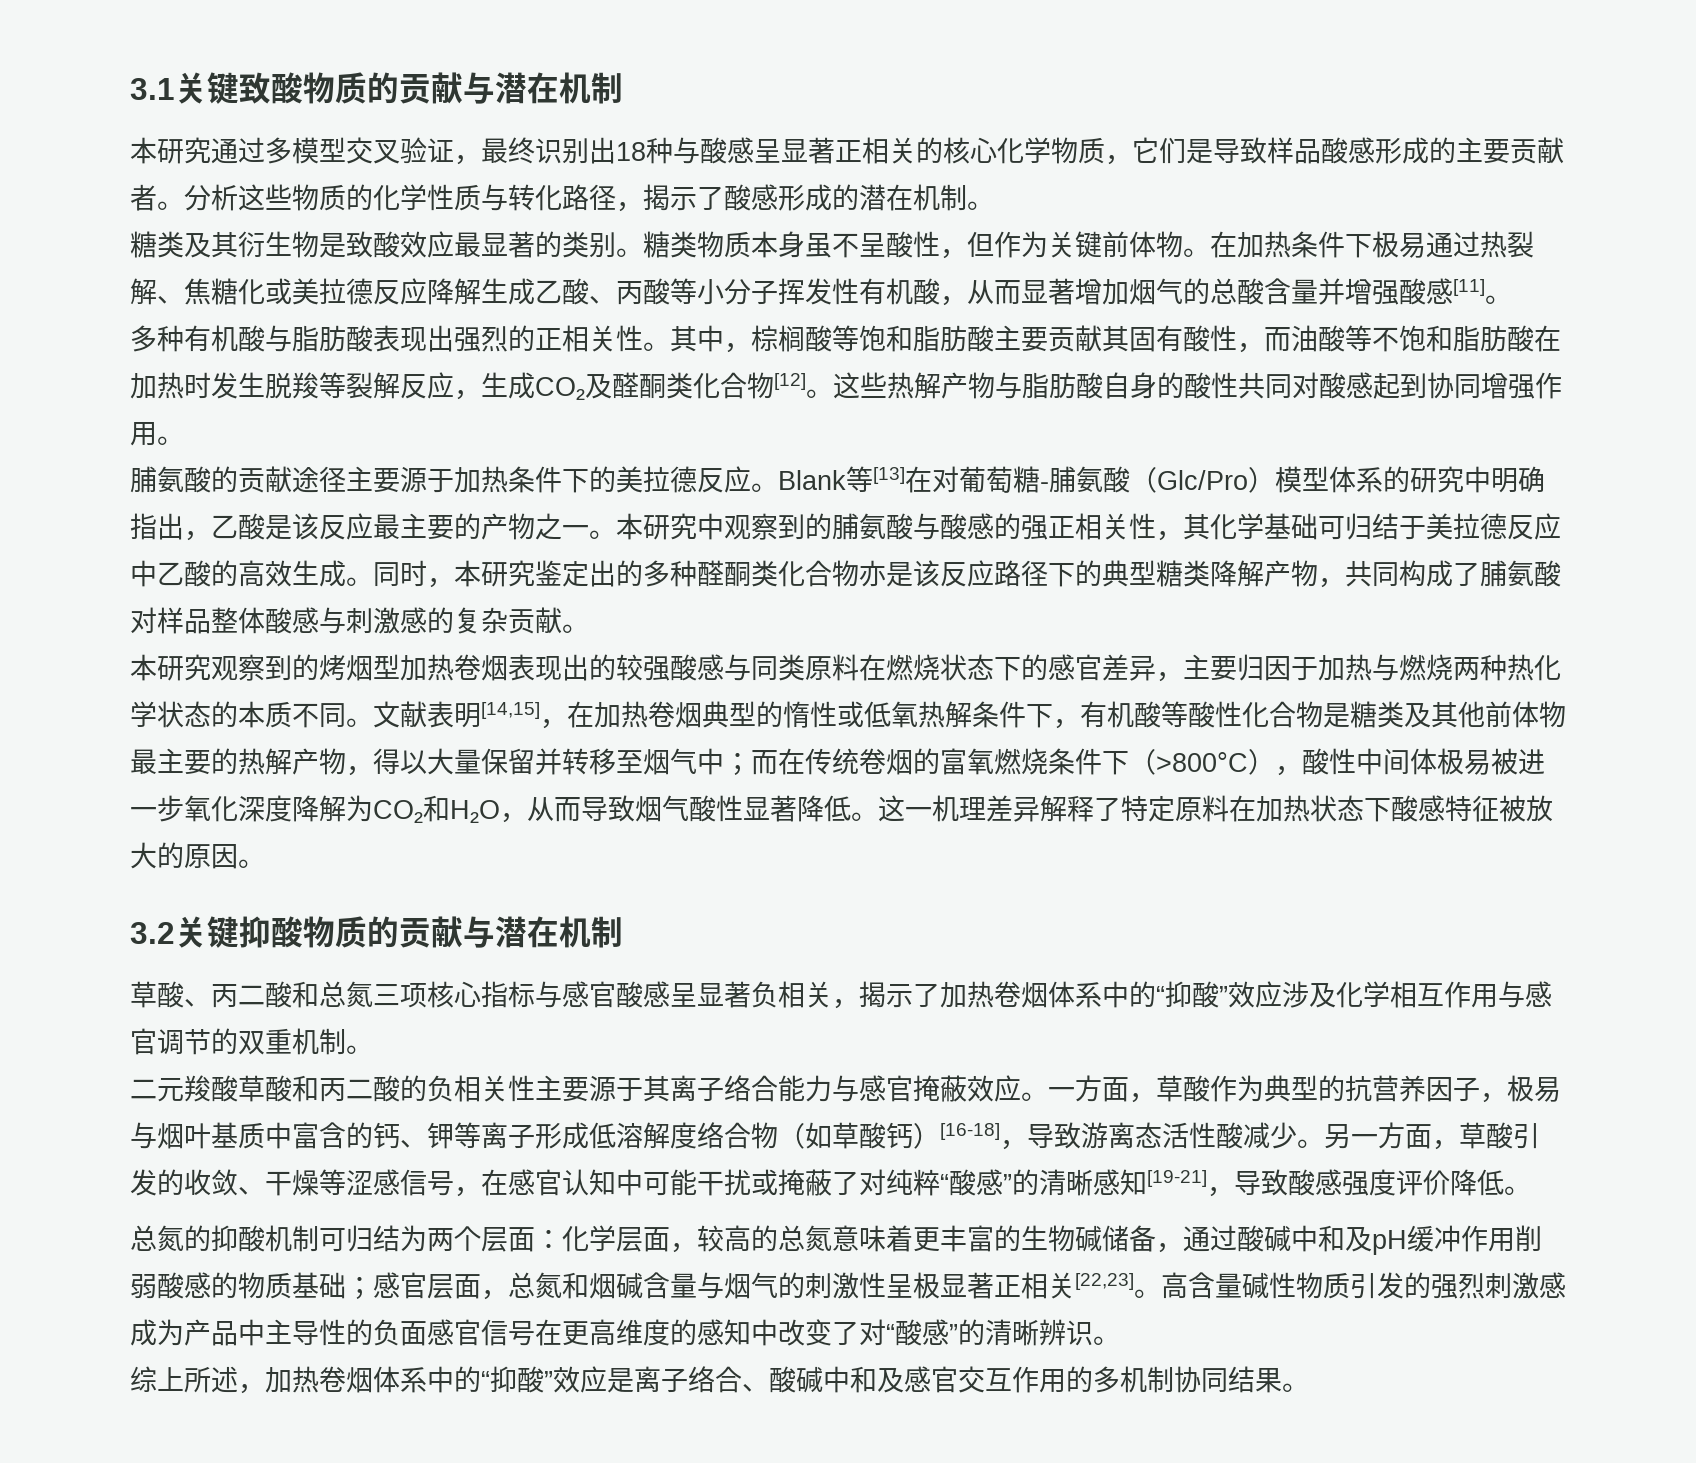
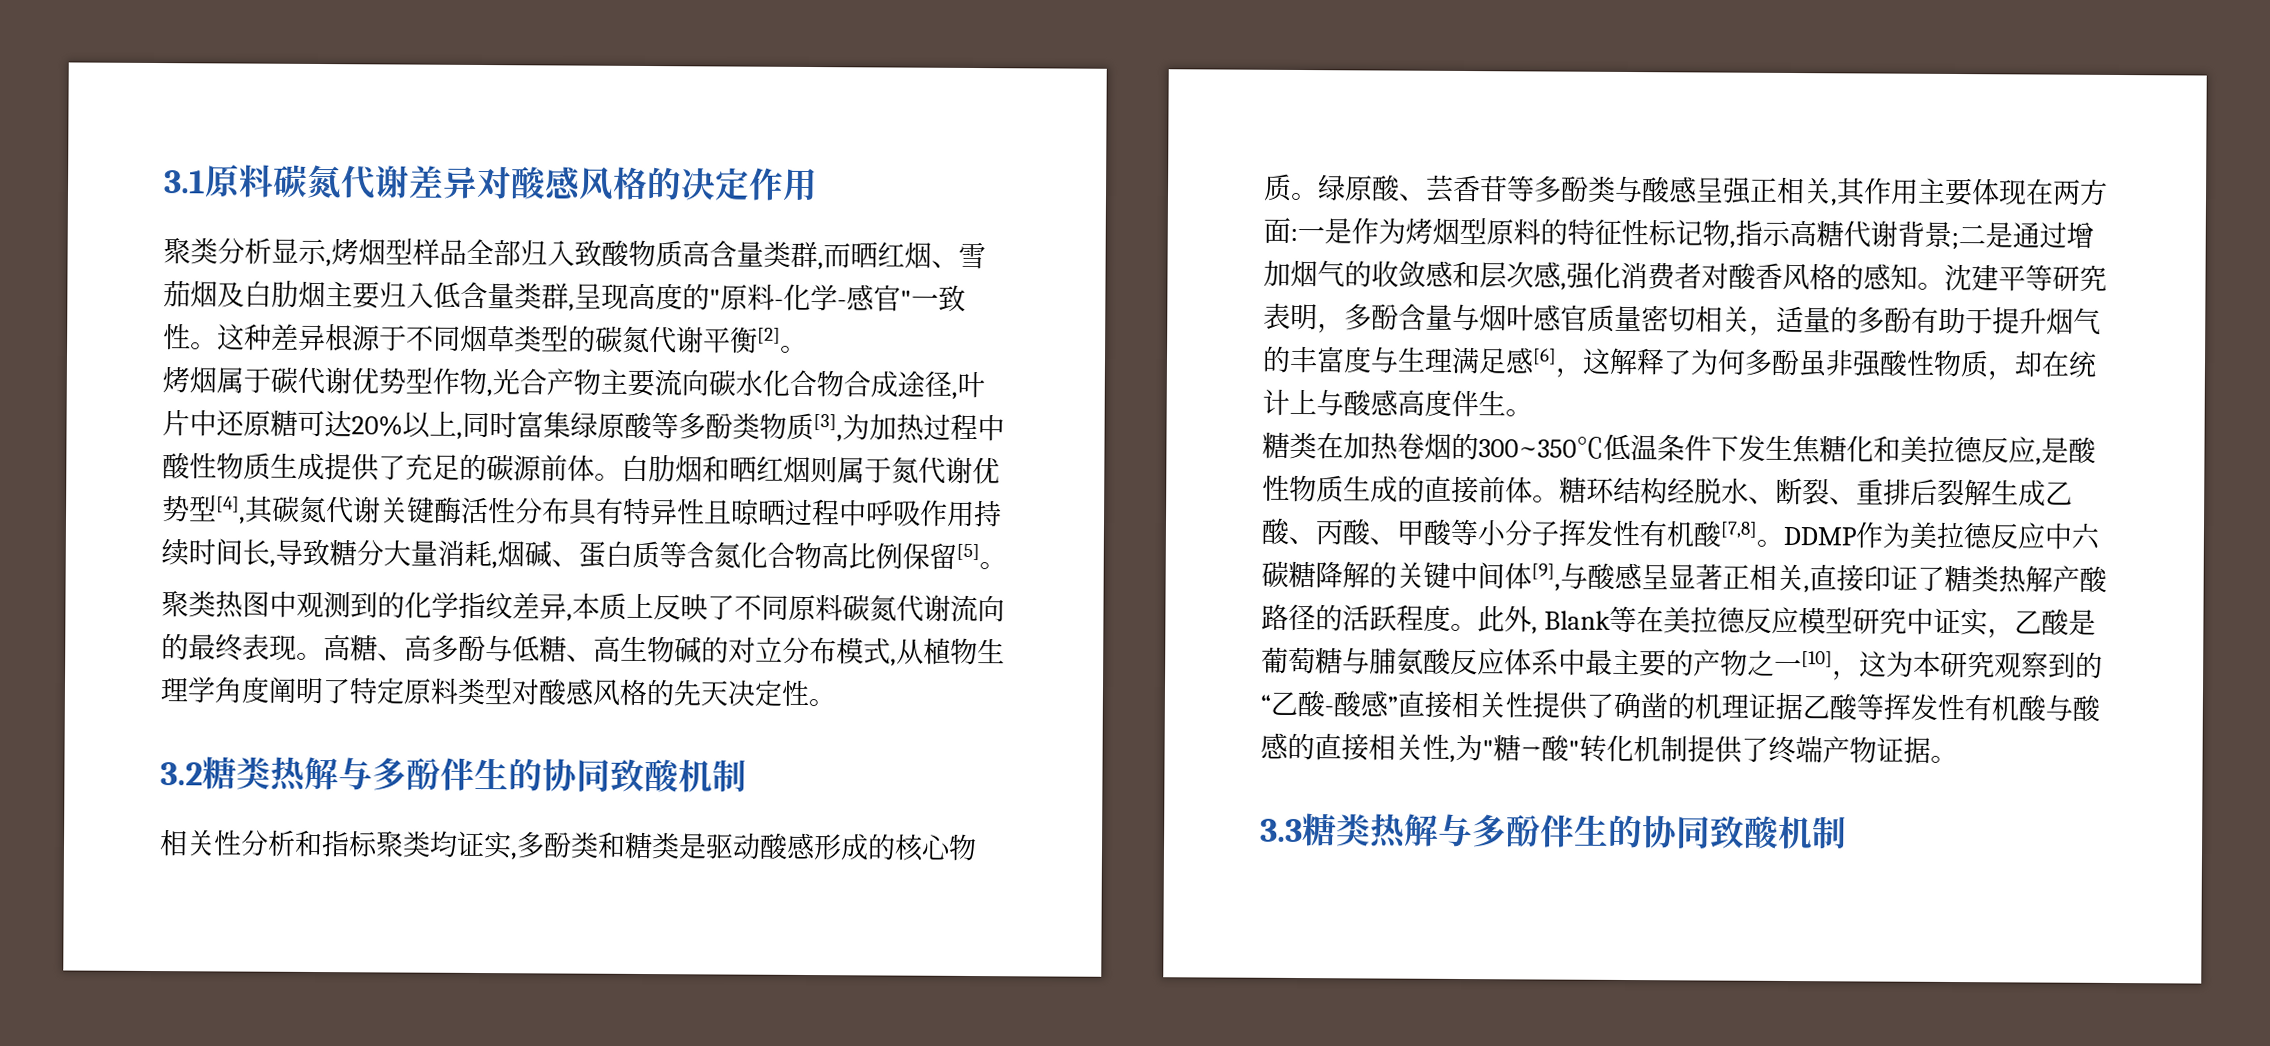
- 3.1关键致酸物质的贡献与潜在机制
- 本研究通过多模型交叉验证，最终识别出18种与酸感呈显著正相关的核心化学物质，它们是导致样品酸感形成的主要贡献者。分析这些物质的化学性质与转化路径，揭示了酸感形成的潜在机制。
- 糖类及其衍生物是致酸效应最显著的类别。糖类物质本身虽不呈酸性，但作为关键前体物。在加热条件下极易通过热裂解、焦糖化或美拉德反应降解生成乙酸、丙酸等小分子挥发性有机酸，从而显著增加烟气的总酸含量并增强酸感[11]。
- 多种有机酸与脂肪酸表现出强烈的正相关性。其中，棕榈酸等饱和脂肪酸主要贡献其固有酸性，而油酸等不饱和脂肪酸在加热时发生脱羧等裂解反应，生成CO₂及醛酮类化合物[12]。这些热解产物与脂肪酸自身的酸性共同对酸感起到协同增强作用。
- 脯氨酸的贡献途径主要源于加热条件下的美拉德反应。Blank等[13]在对葡萄糖-脯氨酸（Glc/Pro）模型体系的研究中明确指出，乙酸是该反应最主要的产物之一。本研究中观察到的脯氨酸与酸感的强正相关性，其化学基础可归结于美拉德反应中乙酸的高效生成。同时，本研究鉴定出的多种醛酮类化合物亦是该反应路径下的典型糖类降解产物，共同构成了脯氨酸对样品整体酸感与刺激感的复杂贡献。
- 本研究观察到的烤烟型加热卷烟表现出的较强酸感与同类原料在燃烧状态下的感官差异，主要归因于加热与燃烧两种热化学状态的本质不同。文献表明[14,15]，在加热卷烟典型的惰性或低氧热解条件下，有机酸等酸性化合物是糖类及其他前体物最主要的热解产物，得以大量保留并转移至烟气中；而在传统卷烟的富氧燃烧条件下（>800°C），酸性中间体极易被进一步氧化深度降解为CO₂和H₂O，从而导致烟气酸性显著降低。这一机理差异解释了特定原料在加热状态下酸感特征被放大的原因。
- 3.2关键抑酸物质的贡献与潜在机制
- 草酸、丙二酸和总氮三项核心指标与感官酸感呈显著负相关，揭示了加热卷烟体系中的“抑酸”效应涉及化学相互作用与感官调节的双重机制。
- 二元羧酸草酸和丙二酸的负相关性主要源于其离子络合能力与感官掩蔽效应。一方面，草酸作为典型的抗营养因子，极易与烟叶基质中富含的钙、钾等离子形成低溶解度络合物（如草酸钙）[16-18]，导致游离态活性酸减少。另一方面，草酸引发的收敛、干燥等涩感信号，在感官认知中可能干扰或掩蔽了对纯粹“酸感”的清晰感知[19-21]，导致酸感强度评价降低。
- 总氮的抑酸机制可归结为两个层面：化学层面，较高的总氮意味着更丰富的生物碱储备，通过酸碱中和及pH缓冲作用削弱酸感的物质基础；感官层面，总氮和烟碱含量与烟气的刺激性呈极显著正相关[22,23]。高含量碱性物质引发的强烈刺激感成为产品中主导性的负面感官信号在更高维度的感知中改变了对“酸感”的清晰辨识。
- 综上所述，加热卷烟体系中的“抑酸”效应是离子络合、酸碱中和及感官交互作用的多机制协同结果。
+ 3.1原料碳氮代谢差异对酸感风格的决定作用
+ 聚类分析显示,烤烟型样品全部归入致酸物质高含量类群,而晒红烟、雪茄烟及白肋烟主要归入低含量类群,呈现高度的"原料-化学-感官"一致性。这种差异根源于不同烟草类型的碳氮代谢平衡[2]。
+ 烤烟属于碳代谢优势型作物,光合产物主要流向碳水化合物合成途径,叶片中还原糖可达20%以上,同时富集绿原酸等多酚类物质[3],为加热过程中酸性物质生成提供了充足的碳源前体。白肋烟和晒红烟则属于氮代谢优势型[4],其碳氮代谢关键酶活性分布具有特异性且晾晒过程中呼吸作用持续时间长,导致糖分大量消耗,烟碱、蛋白质等含氮化合物高比例保留[5]。
+ 聚类热图中观测到的化学指纹差异,本质上反映了不同原料碳氮代谢流向的最终表现。高糖、高多酚与低糖、高生物碱的对立分布模式,从植物生理学角度阐明了特定原料类型对酸感风格的先天决定性。
+ 3.2糖类热解与多酚伴生的协同致酸机制
+ 相关性分析和指标聚类均证实,多酚类和糖类是驱动酸感形成的核心物质。绿原酸、芸香苷等多酚类与酸感呈强正相关,其作用主要体现在两方面:一是作为烤烟型原料的特征性标记物,指示高糖代谢背景;二是通过增加烟气的收敛感和层次感,强化消费者对酸香风格的感知。沈建平等研究表明，多酚含量与烟叶感官质量密切相关，适量的多酚有助于提升烟气的丰富度与生理满足感[6]，这解释了为何多酚虽非强酸性物质，却在统计上与酸感高度伴生。
+ 糖类在加热卷烟的300~350℃低温条件下发生焦糖化和美拉德反应,是酸性物质生成的直接前体。糖环结构经脱水、断裂、重排后裂解生成乙酸、丙酸、甲酸等小分子挥发性有机酸[7,8]。DDMP作为美拉德反应中六碳糖降解的关键中间体[9],与酸感呈显著正相关,直接印证了糖类热解产酸路径的活跃程度。此外, Blank等在美拉德反应模型研究中证实，乙酸是葡萄糖与脯氨酸反应体系中最主要的产物之一[10]，这为本研究观察到的“乙酸-酸感”直接相关性提供了确凿的机理证据乙酸等挥发性有机酸与酸感的直接相关性,为"糖→酸"转化机制提供了终端产物证据。
+ 3.3糖类热解与多酚伴生的协同致酸机制

